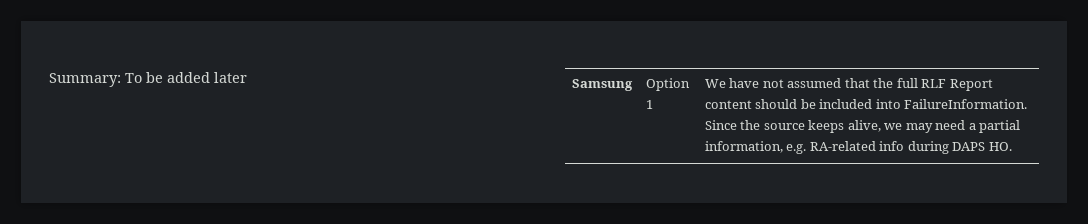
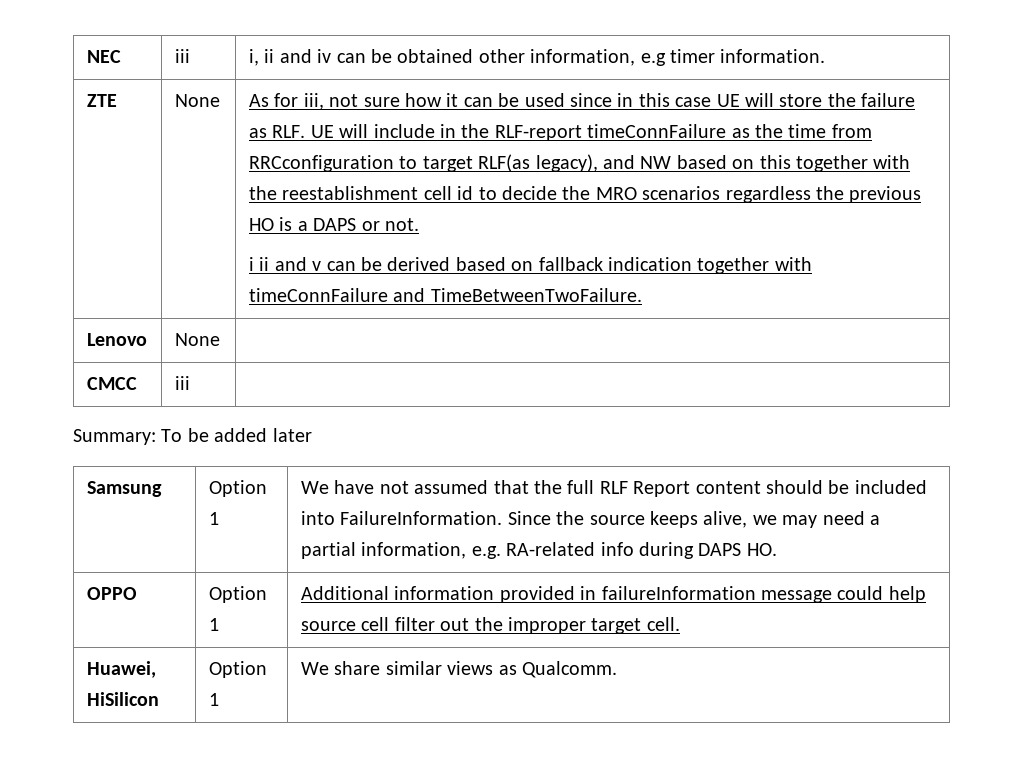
+ NEC | iii | i, ii and iv can be obtained other information, e.g timer information.
+ ZTE | None | As for iii, not sure how it can be used since in this case UE will store the failure as RLF. UE will include in the RLF-report timeConnFailure as the time from RRCconfiguration to target RLF(as legacy), and NW based on this together with the reestablishment cell id to decide the MRO scenarios regardless the previous HO is a DAPS or not.
+ i ii and v can be derived based on fallback indication together with timeConnFailure and TimeBetweenTwoFailure.
+ Lenovo | None |
+ CMCC | iii |
+ OPPO | Option 1 | Additional information provided in failureInformation message could help source cell filter out the improper target cell.
+ Huawei, HiSilicon | Option 1 | We share similar views as Qualcomm.

